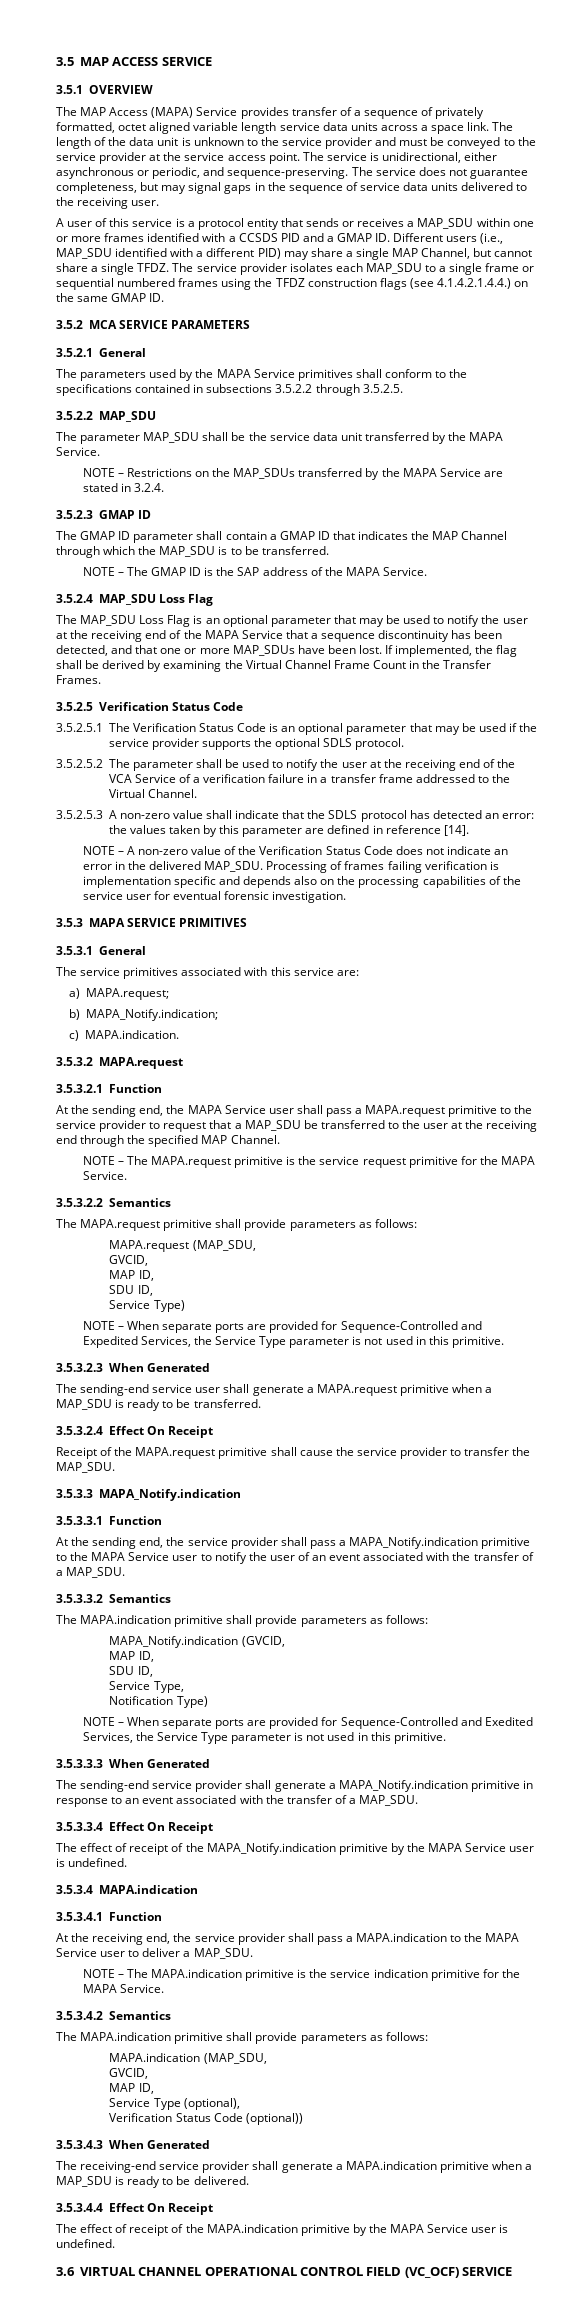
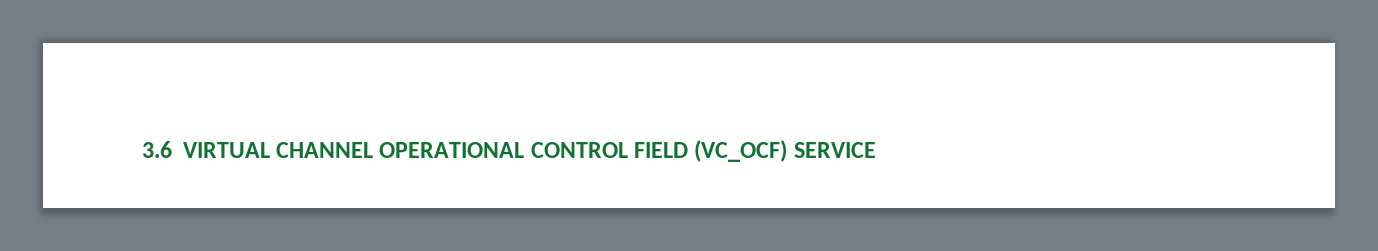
- 3.5 MAP ACCESS SERVICE
- 3.5.1 OVERVIEW
- The MAP Access (MAPA) Service provides transfer of a sequence of privately formatted, octet aligned variable length service data units across a space link. The length of the data unit is unknown to the service provider and must be conveyed to the service provider at the service access point. The service is unidirectional, either asynchronous or periodic, and sequence-preserving. The service does not guarantee completeness, but may signal gaps in the sequence of service data units delivered to the receiving user.
- A user of this service is a protocol entity that sends or receives a MAP_SDU within one or more frames identified with a CCSDS PID and a GMAP ID. Different users (i.e., MAP_SDU identified with a different PID) may share a single MAP Channel, but cannot share a single TFDZ. The service provider isolates each MAP_SDU to a single frame or sequential numbered frames using the TFDZ construction flags (see 4.1.4.2.1.4.4.) on the same GMAP ID.
- 3.5.2 MCA SERVICE PARAMETERS
- 3.5.2.1 General
- The parameters used by the MAPA Service primitives shall conform to the specifications contained in subsections 3.5.2.2 through 3.5.2.5.
- 3.5.2.2 MAP_SDU
- The parameter MAP_SDU shall be the service data unit transferred by the MAPA Service.
- NOTE – Restrictions on the MAP_SDUs transferred by the MAPA Service are stated in 3.2.4.
- 3.5.2.3 GMAP ID
- The GMAP ID parameter shall contain a GMAP ID that indicates the MAP Channel through which the MAP_SDU is to be transferred.
- NOTE – The GMAP ID is the SAP address of the MAPA Service.
- 3.5.2.4 MAP_SDU Loss Flag
- The MAP_SDU Loss Flag is an optional parameter that may be used to notify the user at the receiving end of the MAPA Service that a sequence discontinuity has been detected, and that one or more MAP_SDUs have been lost. If implemented, the flag shall be derived by examining the Virtual Channel Frame Count in the Transfer Frames.
- 3.5.2.5 Verification Status Code
- 3.5.2.5.1 The Verification Status Code is an optional parameter that may be used if the service provider supports the optional SDLS protocol.
- 3.5.2.5.2 The parameter shall be used to notify the user at the receiving end of the VCA Service of a verification failure in a transfer frame addressed to the Virtual Channel.
- 3.5.2.5.3 A non-zero value shall indicate that the SDLS protocol has detected an error: the values taken by this parameter are defined in reference [14].
- NOTE – A non-zero value of the Verification Status Code does not indicate an error in the delivered MAP_SDU. Processing of frames failing verification is implementation specific and depends also on the processing capabilities of the service user for eventual forensic investigation.
- 3.5.3 MAPA SERVICE PRIMITIVES
- 3.5.3.1 General
- The service primitives associated with this service are:
- a) MAPA.request;
- b) MAPA_Notify.indication;
- c) MAPA.indication.
- 3.5.3.2 MAPA.request
- 3.5.3.2.1 Function
- At the sending end, the MAPA Service user shall pass a MAPA.request primitive to the service provider to request that a MAP_SDU be transferred to the user at the receiving end through the specified MAP Channel.
- NOTE – The MAPA.request primitive is the service request primitive for the MAPA Service.
- 3.5.3.2.2 Semantics
- The MAPA.request primitive shall provide parameters as follows:
- MAPA.request (MAP_SDU,
- GVCID,
- MAP ID,
- SDU ID,
- Service Type)
- NOTE – When separate ports are provided for Sequence-Controlled and Expedited Services, the Service Type parameter is not used in this primitive.
- 3.5.3.2.3 When Generated
- The sending-end service user shall generate a MAPA.request primitive when a MAP_SDU is ready to be transferred.
- 3.5.3.2.4 Effect On Receipt
- Receipt of the MAPA.request primitive shall cause the service provider to transfer the MAP_SDU.
- 3.5.3.3 MAPA_Notify.indication
- 3.5.3.3.1 Function
- At the sending end, the service provider shall pass a MAPA_Notify.indication primitive to the MAPA Service user to notify the user of an event associated with the transfer of a MAP_SDU.
- 3.5.3.3.2 Semantics
- The MAPA.indication primitive shall provide parameters as follows:
- MAPA_Notify.indication (GVCID,
- MAP ID,
- SDU ID,
- Service Type,
- Notification Type)
- NOTE – When separate ports are provided for Sequence-Controlled and Exedited Services, the Service Type parameter is not used in this primitive.
- 3.5.3.3.3 When Generated
- The sending-end service provider shall generate a MAPA_Notify.indication primitive in response to an event associated with the transfer of a MAP_SDU.
- 3.5.3.3.4 Effect On Receipt
- The effect of receipt of the MAPA_Notify.indication primitive by the MAPA Service user is undefined.
- 3.5.3.4 MAPA.indication
- 3.5.3.4.1 Function
- At the receiving end, the service provider shall pass a MAPA.indication to the MAPA Service user to deliver a MAP_SDU.
- NOTE – The MAPA.indication primitive is the service indication primitive for the MAPA Service.
- 3.5.3.4.2 Semantics
- The MAPA.indication primitive shall provide parameters as follows:
- MAPA.indication (MAP_SDU,
- GVCID,
- MAP ID,
- Service Type (optional),
- Verification Status Code (optional))
- 3.5.3.4.3 When Generated
- The receiving-end service provider shall generate a MAPA.indication primitive when a MAP_SDU is ready to be delivered.
- 3.5.3.4.4 Effect On Receipt
- The effect of receipt of the MAPA.indication primitive by the MAPA Service user is undefined.

